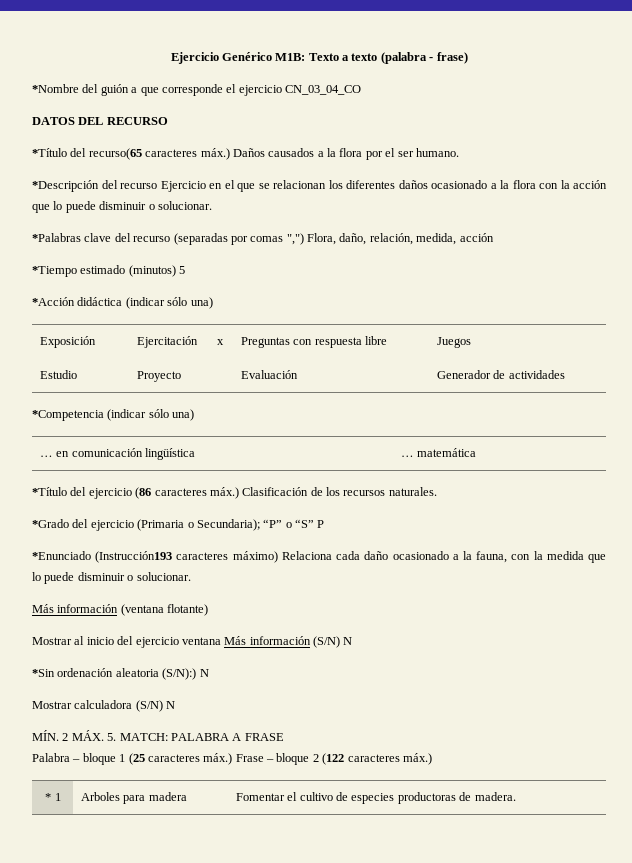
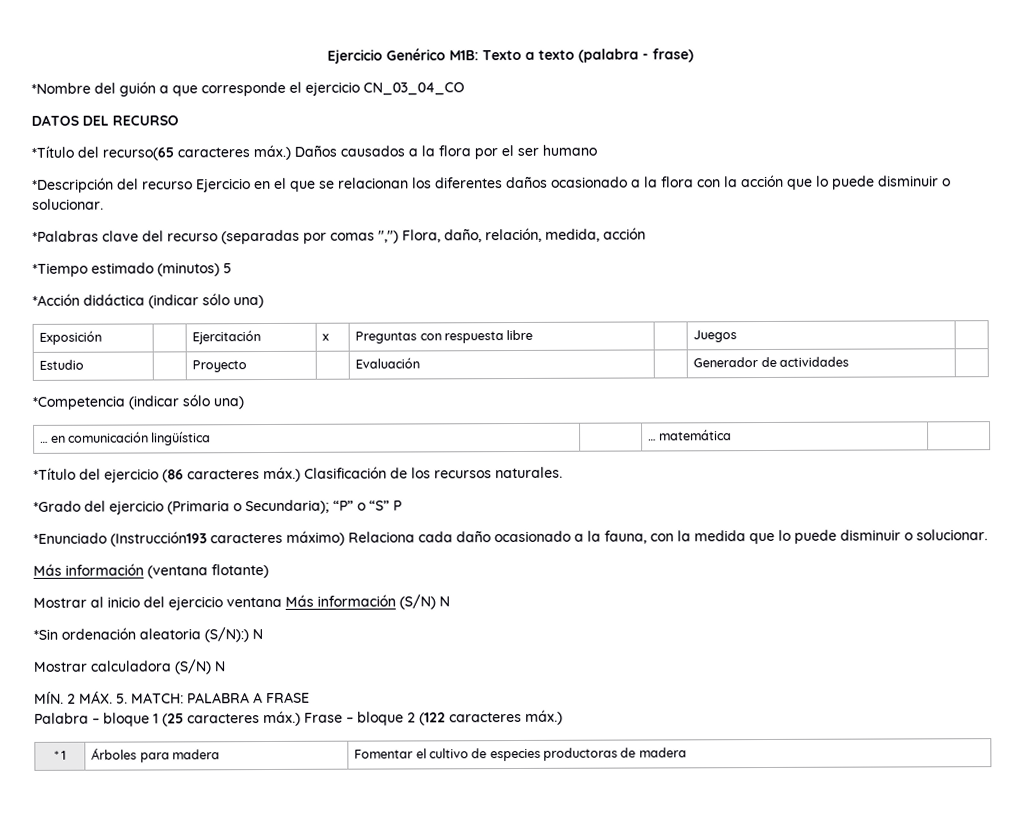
- Daños causados a la flora por el ser humano.
+ Daños causados a la flora por el ser humano
- * 1 | Arboles para madera | Fomentar el cultivo de especies productoras de madera.
+ * 1 | Árboles para madera | Fomentar el cultivo de especies productoras de madera

